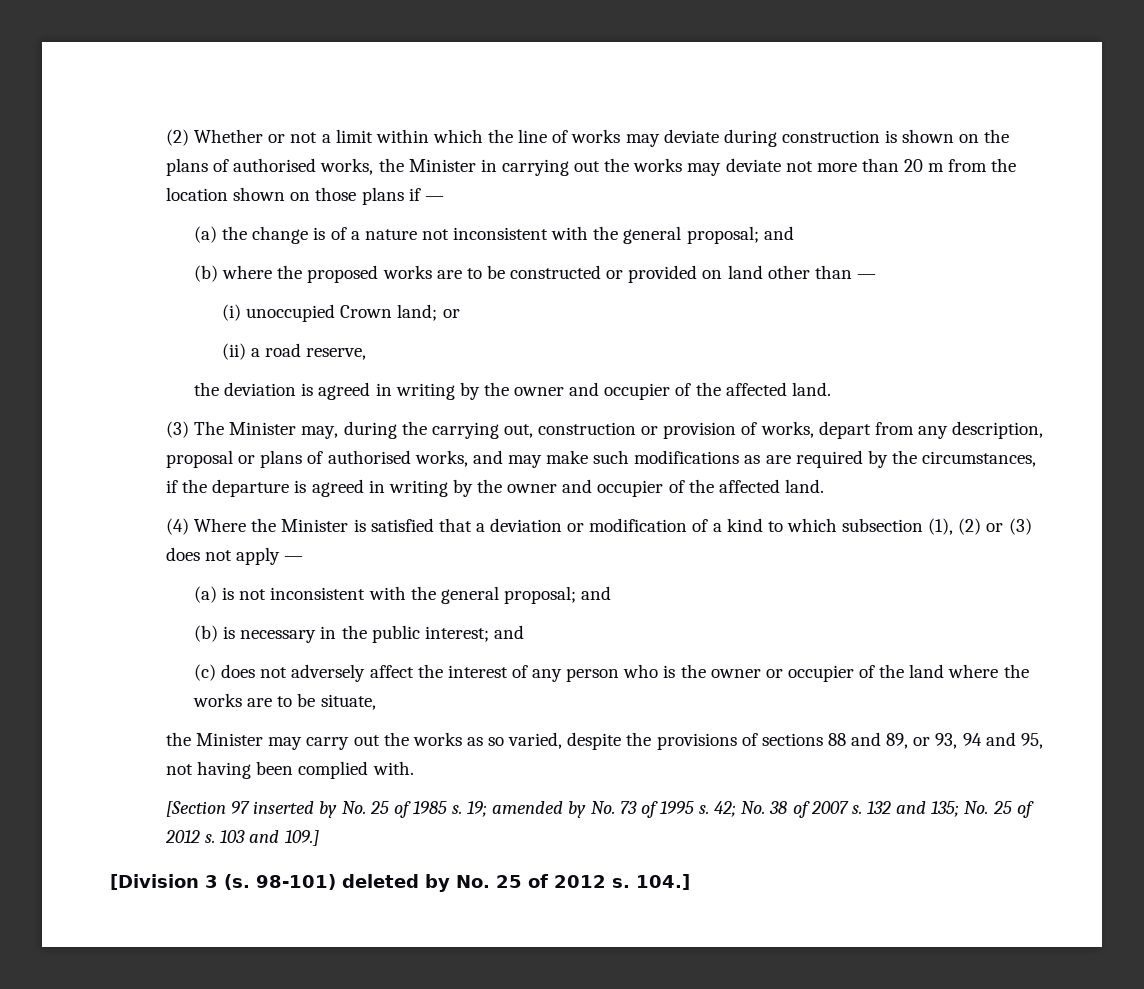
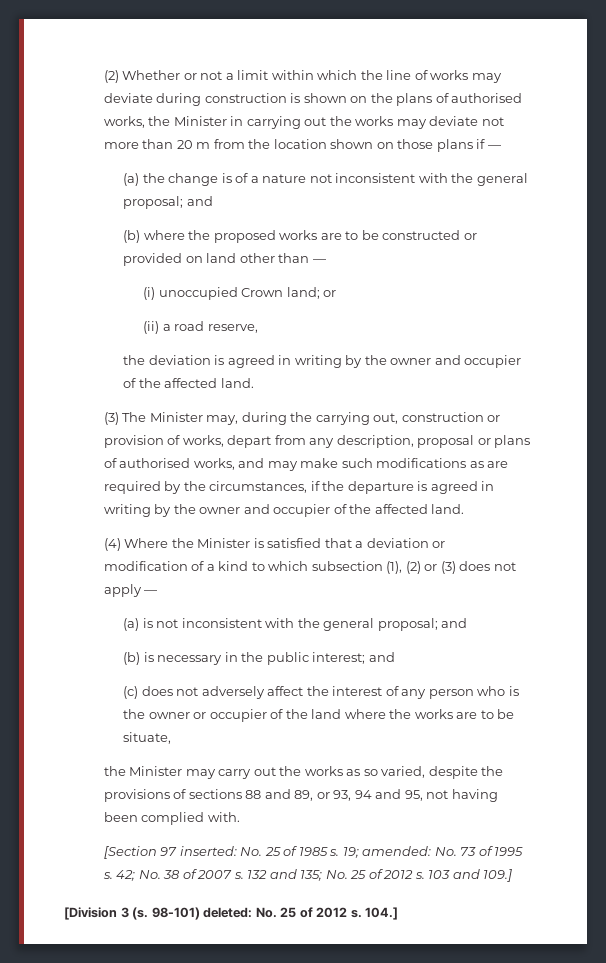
- [Section 97 inserted by No. 25 of 1985 s.
+ [Section 97 inserted: No. 25 of 1985 s.
- 19; amended by No. 73 of 1995 s.
+ 19; amended: No. 73 of 1995 s.
- 98-101) deleted by No. 25 of 2012 s.
+ 98-101) deleted: No. 25 of 2012 s.

